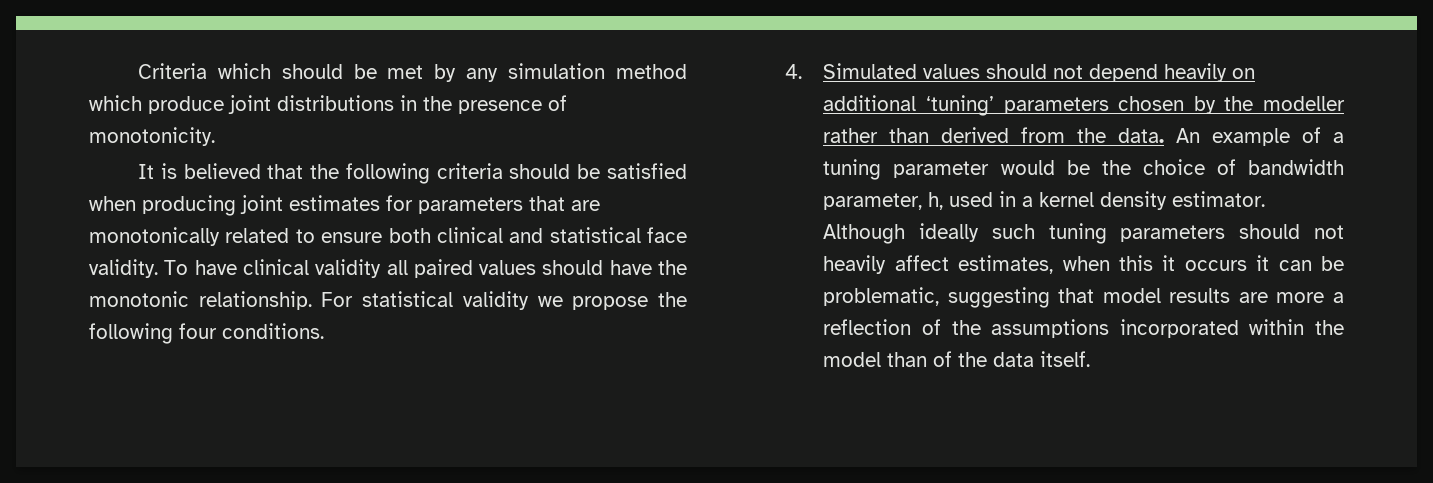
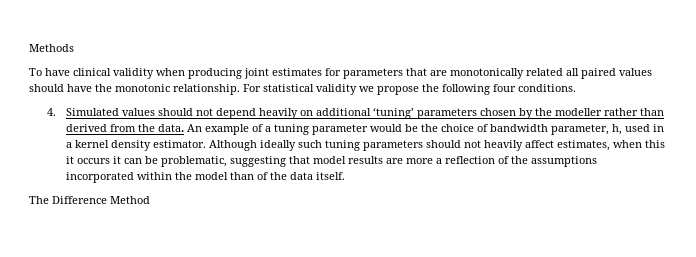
- Criteria which should be met by any simulation method which produce joint distributions in the presence of monotonicity.
- It is believed that the following criteria should be satisfied when producing joint estimates for parameters that are monotonically related to ensure both clinical and statistical face validity. To have clinical validity all paired values should have the monotonic relationship.
+ Methods
+ To have clinical validity when producing joint estimates for parameters that are monotonically related all paired values should have the monotonic relationship.
+ The Difference Method

